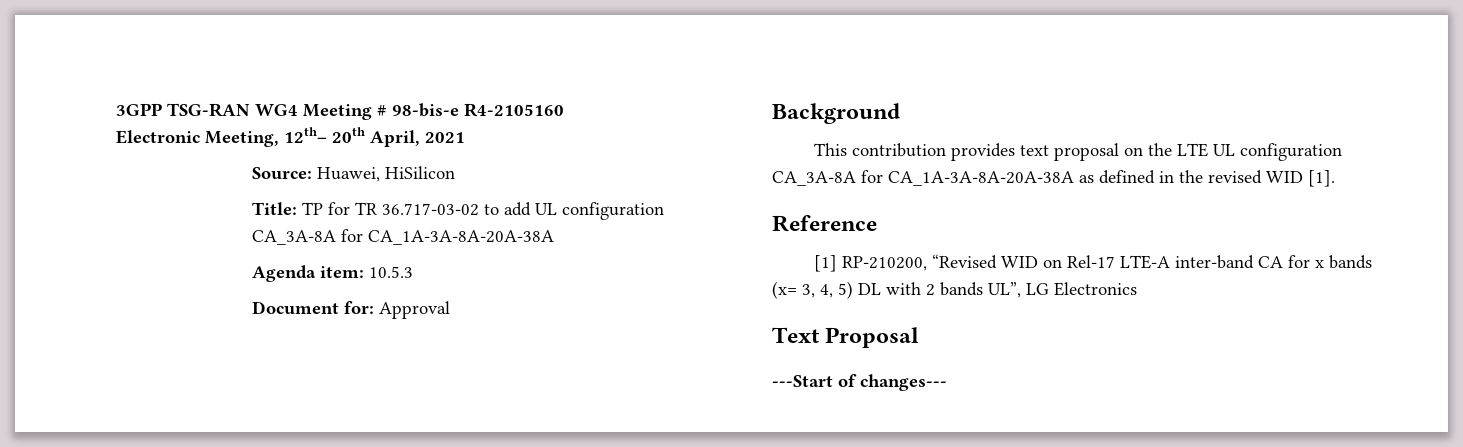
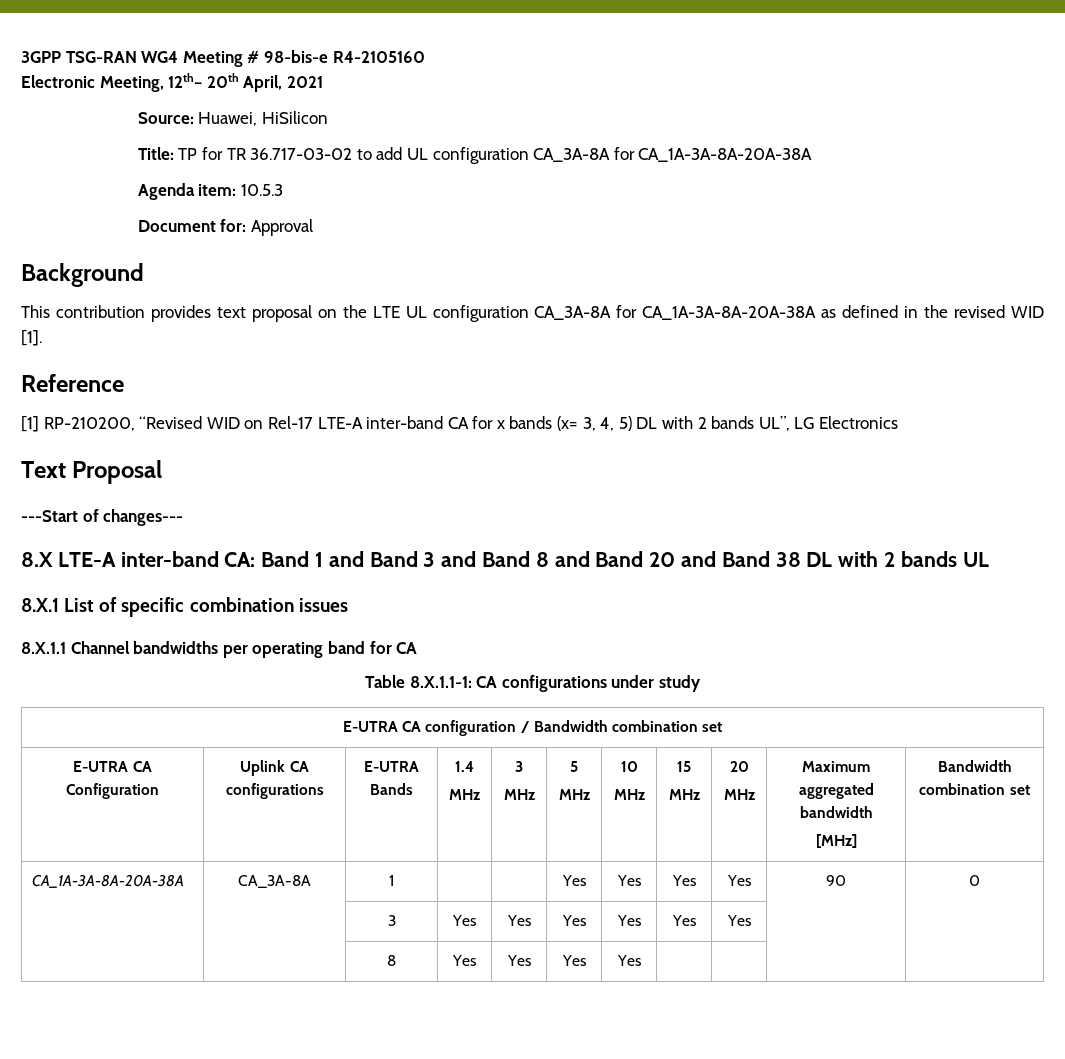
+ 8.X LTE-A inter-band CA: Band 1 and Band 3 and Band 8 and Band 20 and Band 38 DL with 2 bands UL
+ 8.X.1 List of specific combination issues
+ 8.X.1.1 Channel bandwidths per operating band for CA
+ Table 8.X.1.1-1: CA configurations under study
+ E-UTRA CA configuration / Bandwidth combination set
+ E-UTRA CA Configuration | Uplink CA configurations | E-UTRA Bands | 1.4
+ MHz | 3
+ MHz | 5
+ MHz | 10
+ MHz | 15
+ MHz | 20
+ MHz | Maximum aggregated bandwidth
+ [MHz] | Bandwidth combination set
+ CA_1A-3A-8A-20A-38A | CA_3A-8A | 1 | | | Yes | Yes | Yes | Yes | 90 | 0
+ | | 3 | Yes | Yes | Yes | Yes | Yes | Yes | |
+ | | 8 | Yes | Yes | Yes | Yes | | | |

